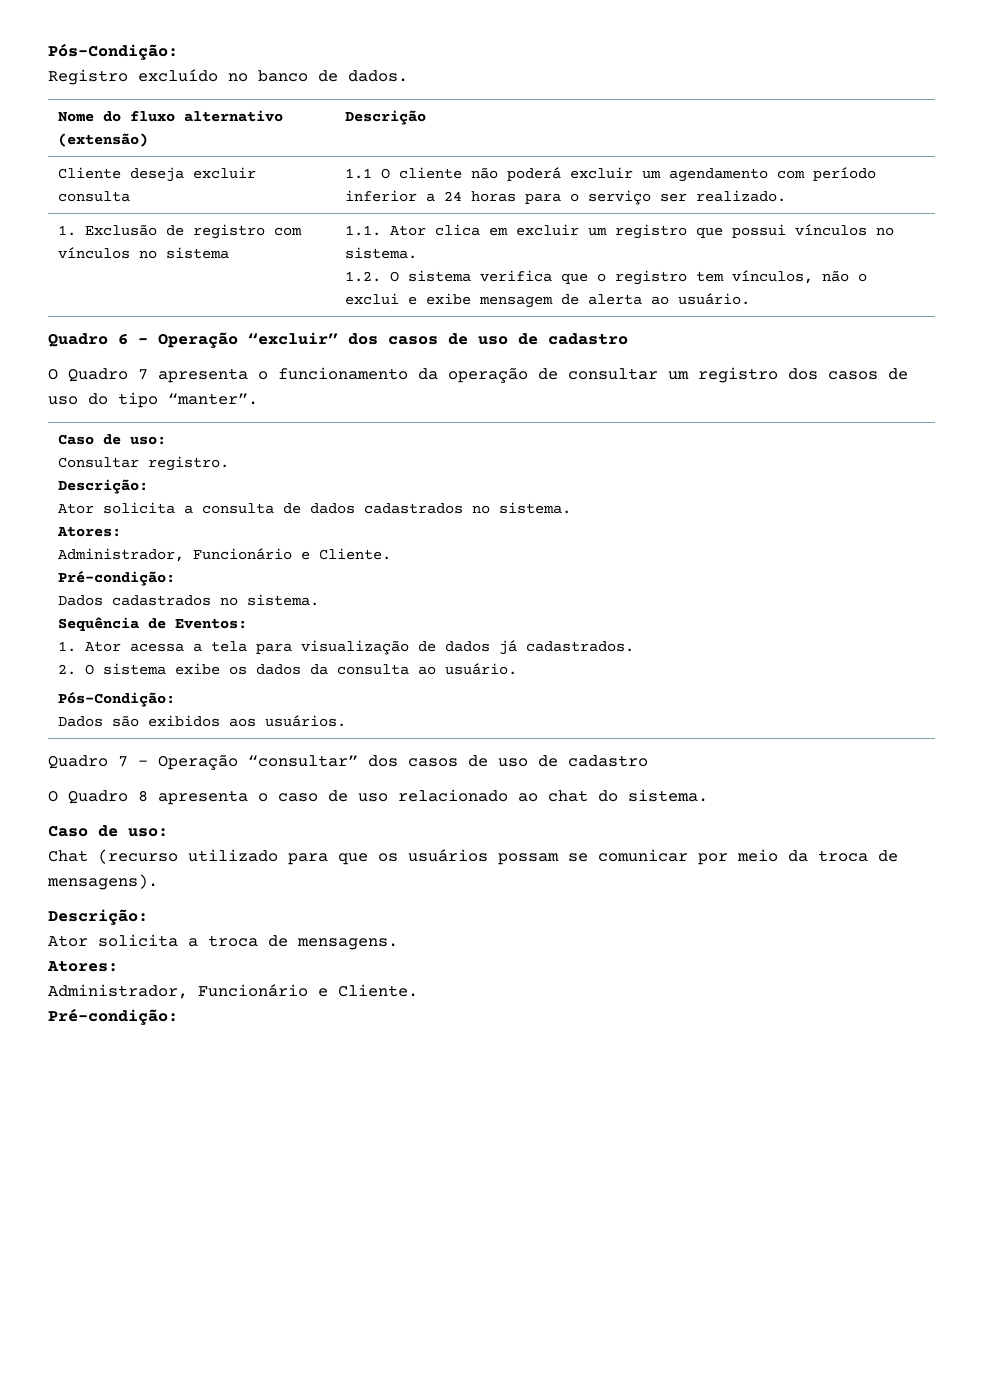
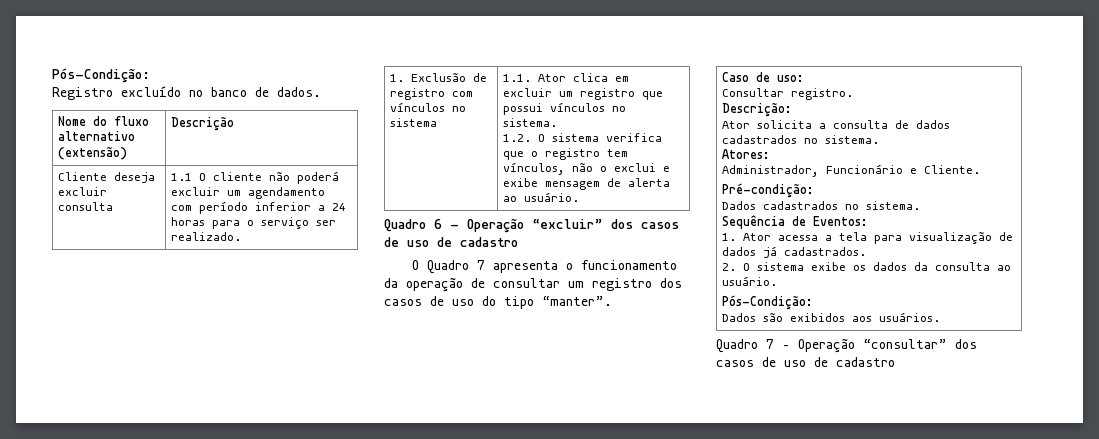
- O Quadro 8 apresenta o caso de uso relacionado ao chat do sistema.
- Caso de uso:
- Chat (recurso utilizado para que os usuários possam se comunicar por meio da troca de mensagens).
- Descrição:
- Ator solicita a troca de mensagens.
- Atores:
- Administrador, Funcionário e Cliente.
- Pré-condição:

